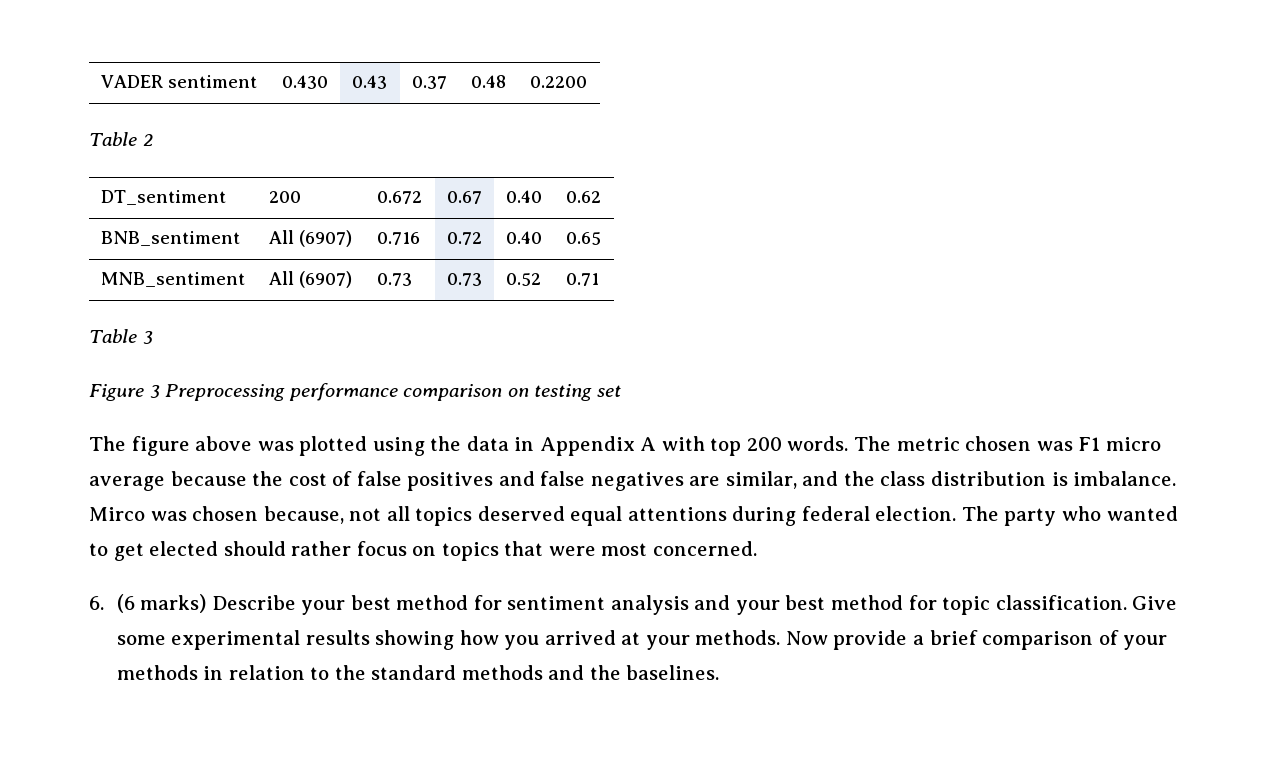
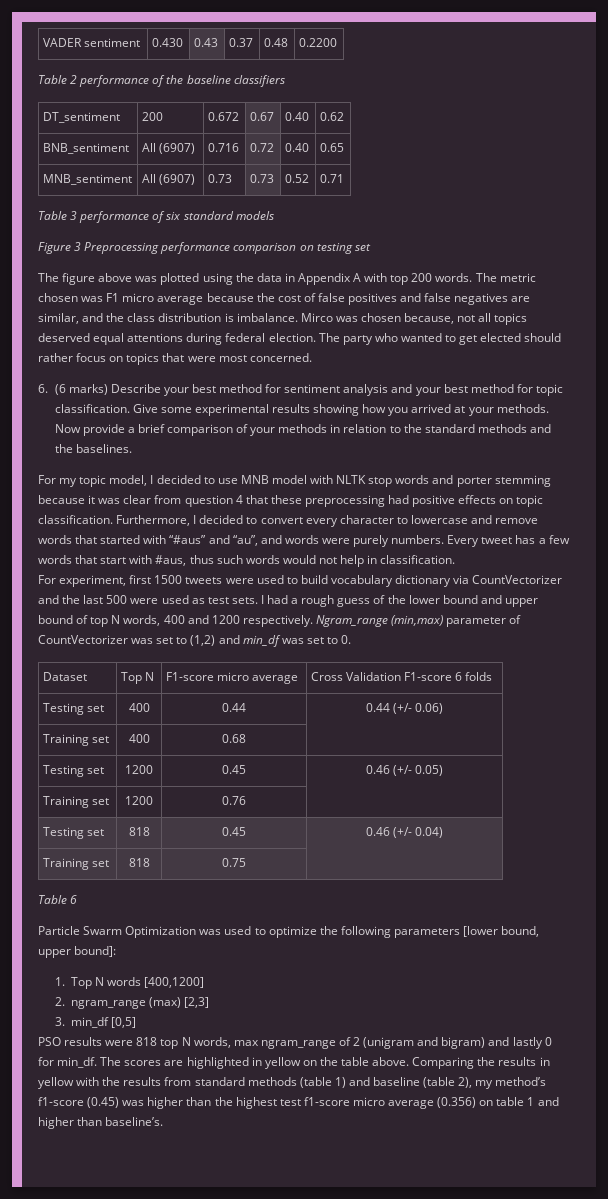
- Table 2
+ Table 2 performance of the baseline classifiers
- Table 3
+ Table 3 performance of six standard models
+ For my topic model, I decided to use MNB model with NLTK stop words and porter stemming because it was clear from question 4 that these preprocessing had positive effects on topic classification. Furthermore, I decided to convert every character to lowercase and remove words that started with “#aus” and “au”, and words were purely numbers. Every tweet has a few words that start with #aus, thus such words would not help in classification.
+ For experiment, first 1500 tweets were used to build vocabulary dictionary via CountVectorizer and the last 500 were used as test sets. I had a rough guess of the lower bound and upper bound of top N words, 400 and 1200 respectively. Ngram_range (min,max) parameter of CountVectorizer was set to (1,2) and min_df was set to 0.
+ Dataset | Top N | F1-score micro average | Cross Validation F1-score 6 folds
+ Testing set | 400 | 0.44 | 0.44 (+/- 0.06)
+ Training set | 400 | 0.68 |
+ Testing set | 1200 | 0.45 | 0.46 (+/- 0.05)
+ Training set | 1200 | 0.76 |
+ Testing set | 818 | 0.45 | 0.46 (+/- 0.04)
+ Training set | 818 | 0.75 |
+ Table 6
+ Particle Swarm Optimization was used to optimize the following parameters [lower bound, upper bound]:
+ 1. Top N words [400,1200]
+ 2. ngram_range (max) [2,3]
+ 3. min_df [0,5]
+ PSO results were 818 top N words, max ngram_range of 2 (unigram and bigram) and lastly 0 for min_df. The scores are highlighted in yellow on the table above. Comparing the results in yellow with the results from standard methods (table 1) and baseline (table 2), my method’s f1-score (0.45) was higher than the highest test f1-score micro average (0.356) on table 1 and higher than baseline’s.

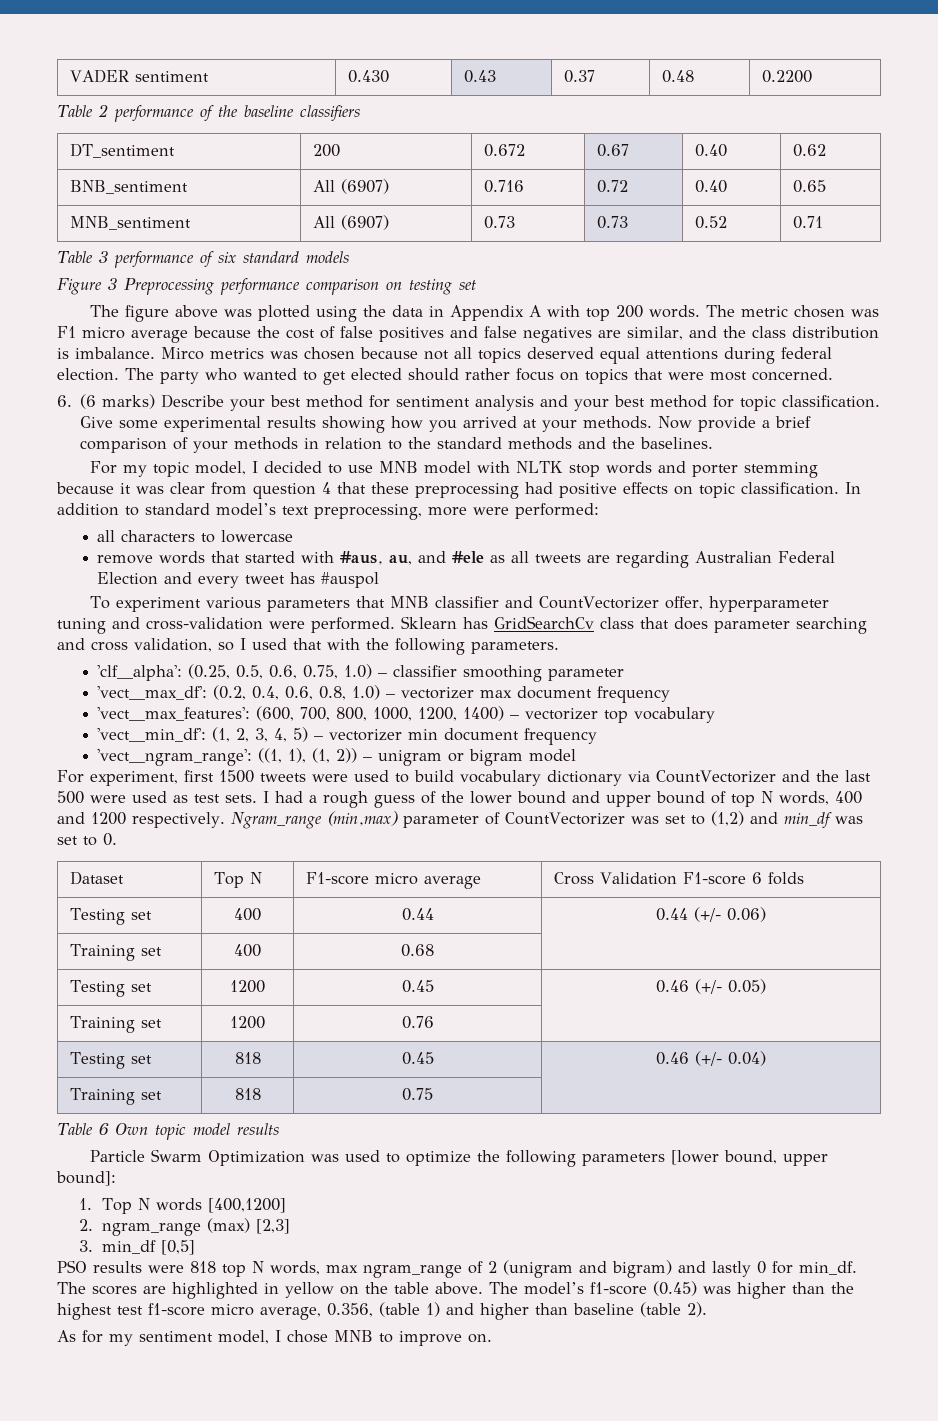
- Mirco was chosen because, not all topics deserved equal attentions during federal election.
+ Mirco metrics was chosen because not all topics deserved equal attentions during federal election.
- Furthermore, I decided to convert every character to lowercase and remove words that started with “#aus” and “au”, and words were purely numbers. Every tweet has a few words that start with #aus, thus such words would not help in classification.
+ In addition to standard model’s text preprocessing, more were performed:
+ all characters to lowercase
+ remove words that started with #aus, au, and #ele as all tweets are regarding Australian Federal Election and every tweet has #auspol
+ To experiment various parameters that MNB classifier and CountVectorizer offer, hyperparameter tuning and cross-validation were performed. Sklearn has GridSearchCv class that does parameter searching and cross validation, so I used that with the following parameters.
+ 'clf__alpha': (0.25, 0.5, 0.6, 0.75, 1.0) – classifier smoothing parameter
+ 'vect__max_df': (0.2, 0.4, 0.6, 0.8, 1.0) – vectorizer max document frequency
+ 'vect__max_features': (600, 700, 800, 1000, 1200, 1400) – vectorizer top vocabulary
+ 'vect__min_df': (1, 2, 3, 4, 5) – vectorizer min document frequency
+ 'vect__ngram_range': ((1, 1), (1, 2)) – unigram or bigram model
- Table 6
+ Table 6 Own topic model results
- Comparing the results in yellow with the results from standard methods (table 1) and baseline (table 2), my method’s f1-score (0.45) was higher than the highest test f1-score micro average (0.356) on table 1 and higher than baseline’s.
+ The model’s f1-score (0.45) was higher than the highest test f1-score micro average, 0.356, (table 1) and higher than baseline (table 2).
+ As for my sentiment model, I chose MNB to improve on.

